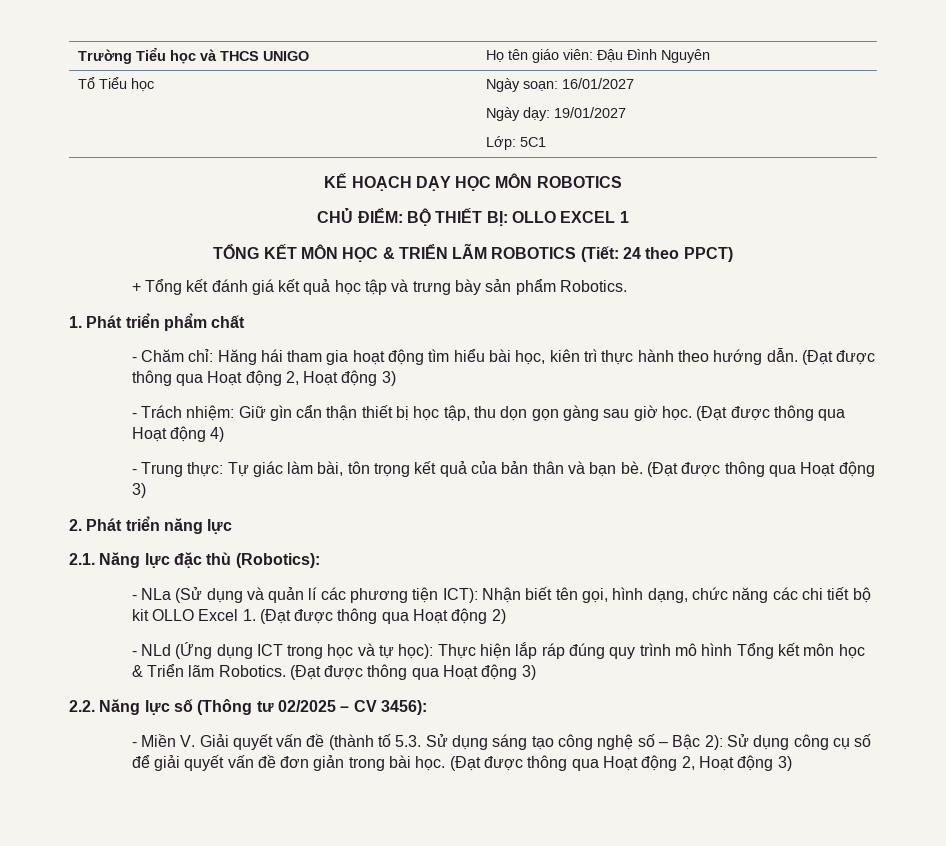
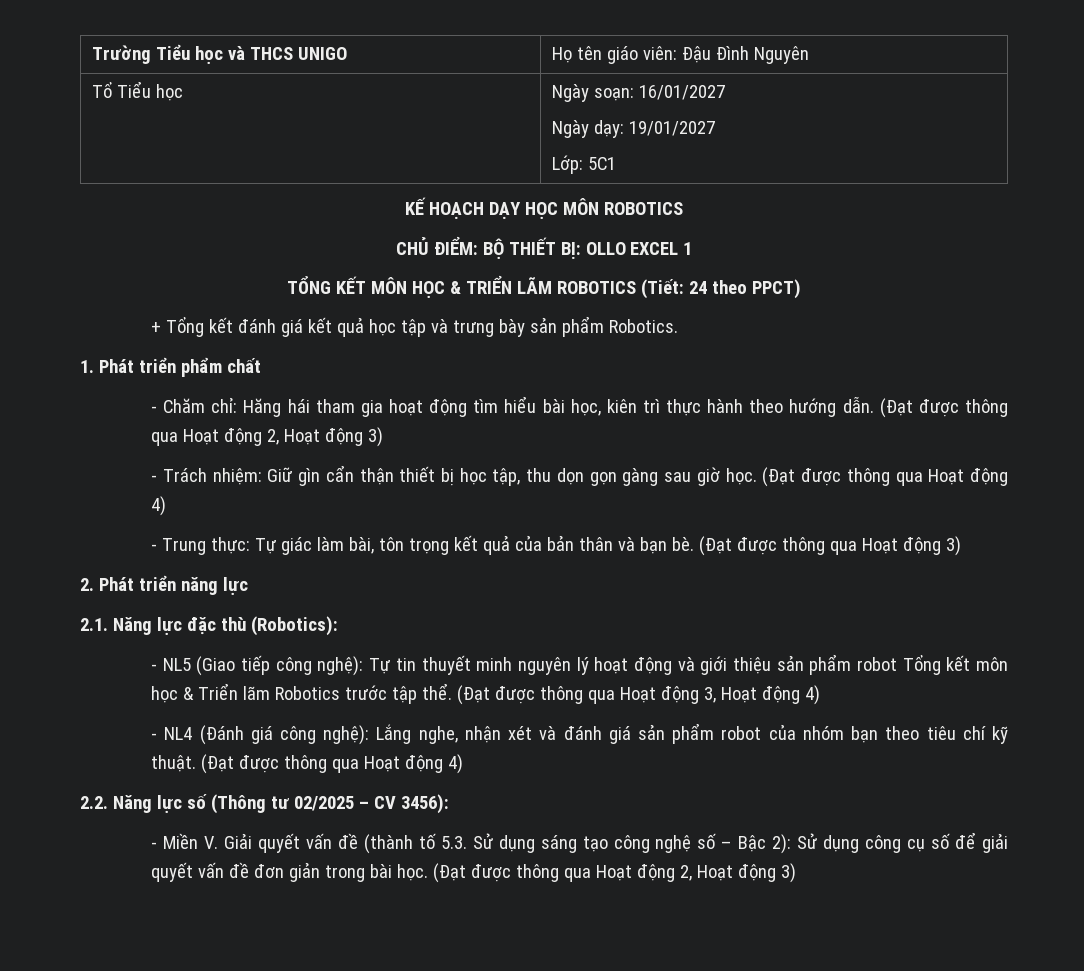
- - NLa (Sử dụng và quản lí các phương tiện ICT): Nhận biết tên gọi, hình dạng, chức năng các chi tiết bộ kit OLLO Excel 1. (Đạt được thông qua Hoạt động 2)
- - NLd (Ứng dụng ICT trong học và tự học): Thực hiện lắp ráp đúng quy trình mô hình Tổng kết môn học & Triển lãm Robotics. (Đạt được thông qua Hoạt động 3)
+ - NL5 (Giao tiếp công nghệ): Tự tin thuyết minh nguyên lý hoạt động và giới thiệu sản phẩm robot Tổng kết môn học & Triển lãm Robotics trước tập thể. (Đạt được thông qua Hoạt động 3, Hoạt động 4)
+ - NL4 (Đánh giá công nghệ): Lắng nghe, nhận xét và đánh giá sản phẩm robot của nhóm bạn theo tiêu chí kỹ thuật. (Đạt được thông qua Hoạt động 4)

